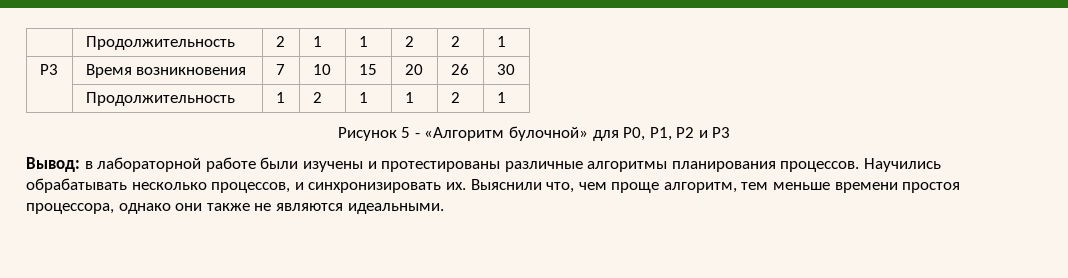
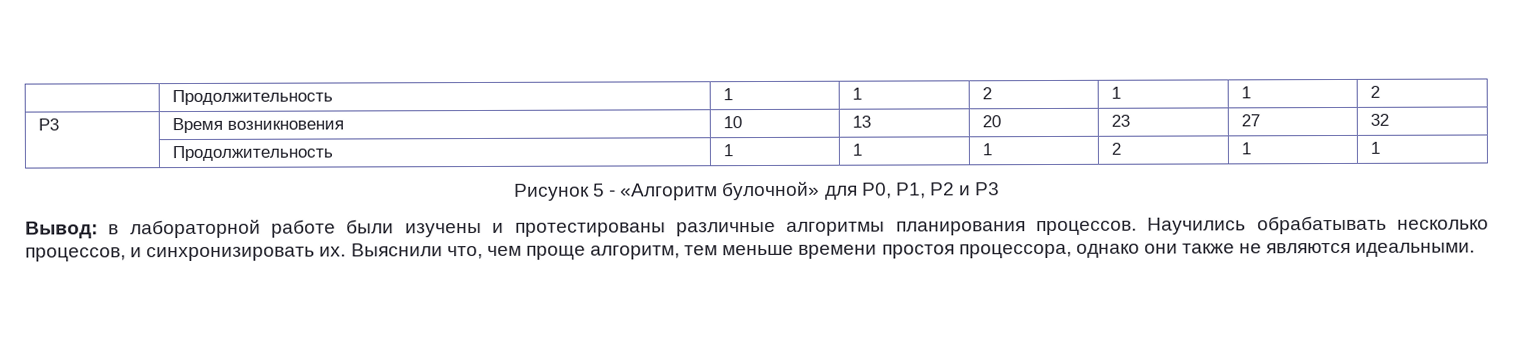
- | Продолжительность | 2 | 1 | 1 | 2 | 2 | 1
- P3 | Время возникновения | 7 | 10 | 15 | 20 | 26 | 30
- | Продолжительность | 1 | 2 | 1 | 1 | 2 | 1
+ | Продолжительность | 1 | 1 | 2 | 1 | 1 | 2
+ P3 | Время возникновения | 10 | 13 | 20 | 23 | 27 | 32
+ | Продолжительность | 1 | 1 | 1 | 2 | 1 | 1

